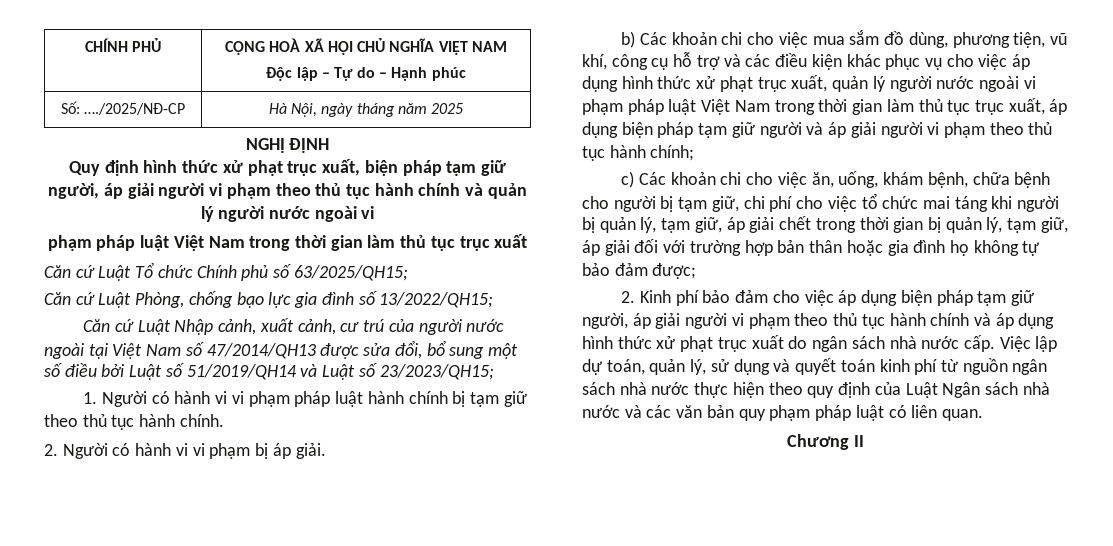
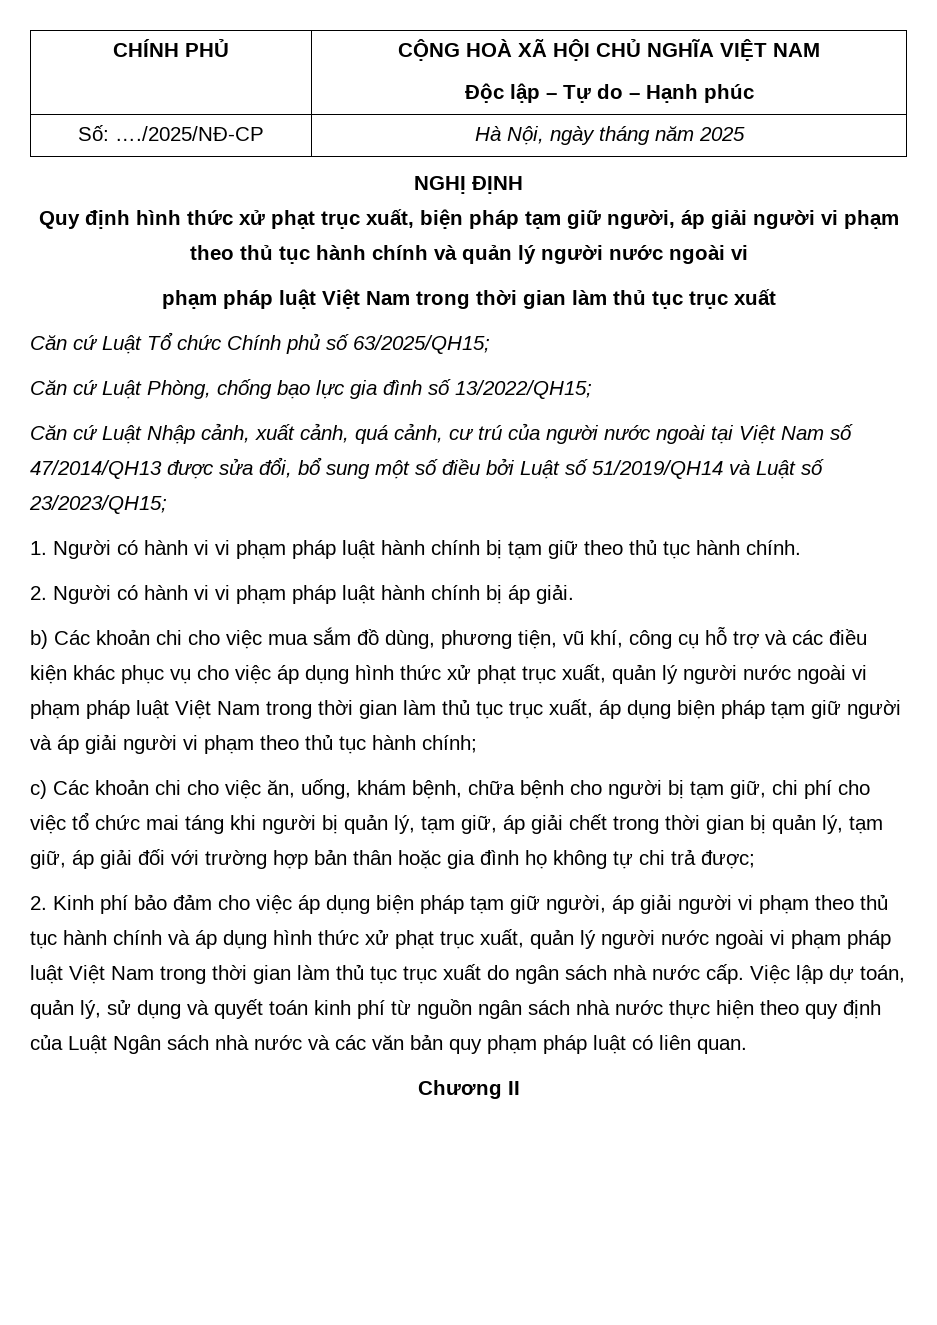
- Căn cứ Luật Nhập cảnh, xuất cảnh, cư trú của người nước ngoài tại Việt Nam số 47/2014/QH13 được sửa đổi, bổ sung một số điều bởi Luật số 51/2019/QH14 và Luật số 23/2023/QH15;
+ Căn cứ Luật Nhập cảnh, xuất cảnh, quá cảnh, cư trú của người nước ngoài tại Việt Nam số 47/2014/QH13 được sửa đổi, bổ sung một số điều bởi Luật số 51/2019/QH14 và Luật số 23/2023/QH15;
- 2. Người có hành vi vi phạm bị áp giải.
+ 2. Người có hành vi vi phạm pháp luật hành chính bị áp giải.
- c) Các khoản chi cho việc ăn, uống, khám bệnh, chữa bệnh cho người bị tạm giữ, chi phí cho việc tổ chức mai táng khi người bị quản lý, tạm giữ, áp giải chết trong thời gian bị quản lý, tạm giữ, áp giải đối với trường hợp bản thân hoặc gia đình họ không tự bảo đảm được;
+ c) Các khoản chi cho việc ăn, uống, khám bệnh, chữa bệnh cho người bị tạm giữ, chi phí cho việc tổ chức mai táng khi người bị quản lý, tạm giữ, áp giải chết trong thời gian bị quản lý, tạm giữ, áp giải đối với trường hợp bản thân hoặc gia đình họ không tự chi trả được;
- 2. Kinh phí bảo đảm cho việc áp dụng biện pháp tạm giữ người, áp giải người vi phạm theo thủ tục hành chính và áp dụng hình thức xử phạt trục xuất do ngân sách nhà nước cấp.
+ 2. Kinh phí bảo đảm cho việc áp dụng biện pháp tạm giữ người, áp giải người vi phạm theo thủ tục hành chính và áp dụng hình thức xử phạt trục xuất, quản lý người nước ngoài vi phạm pháp luật Việt Nam trong thời gian làm thủ tục trục xuất do ngân sách nhà nước cấp.

